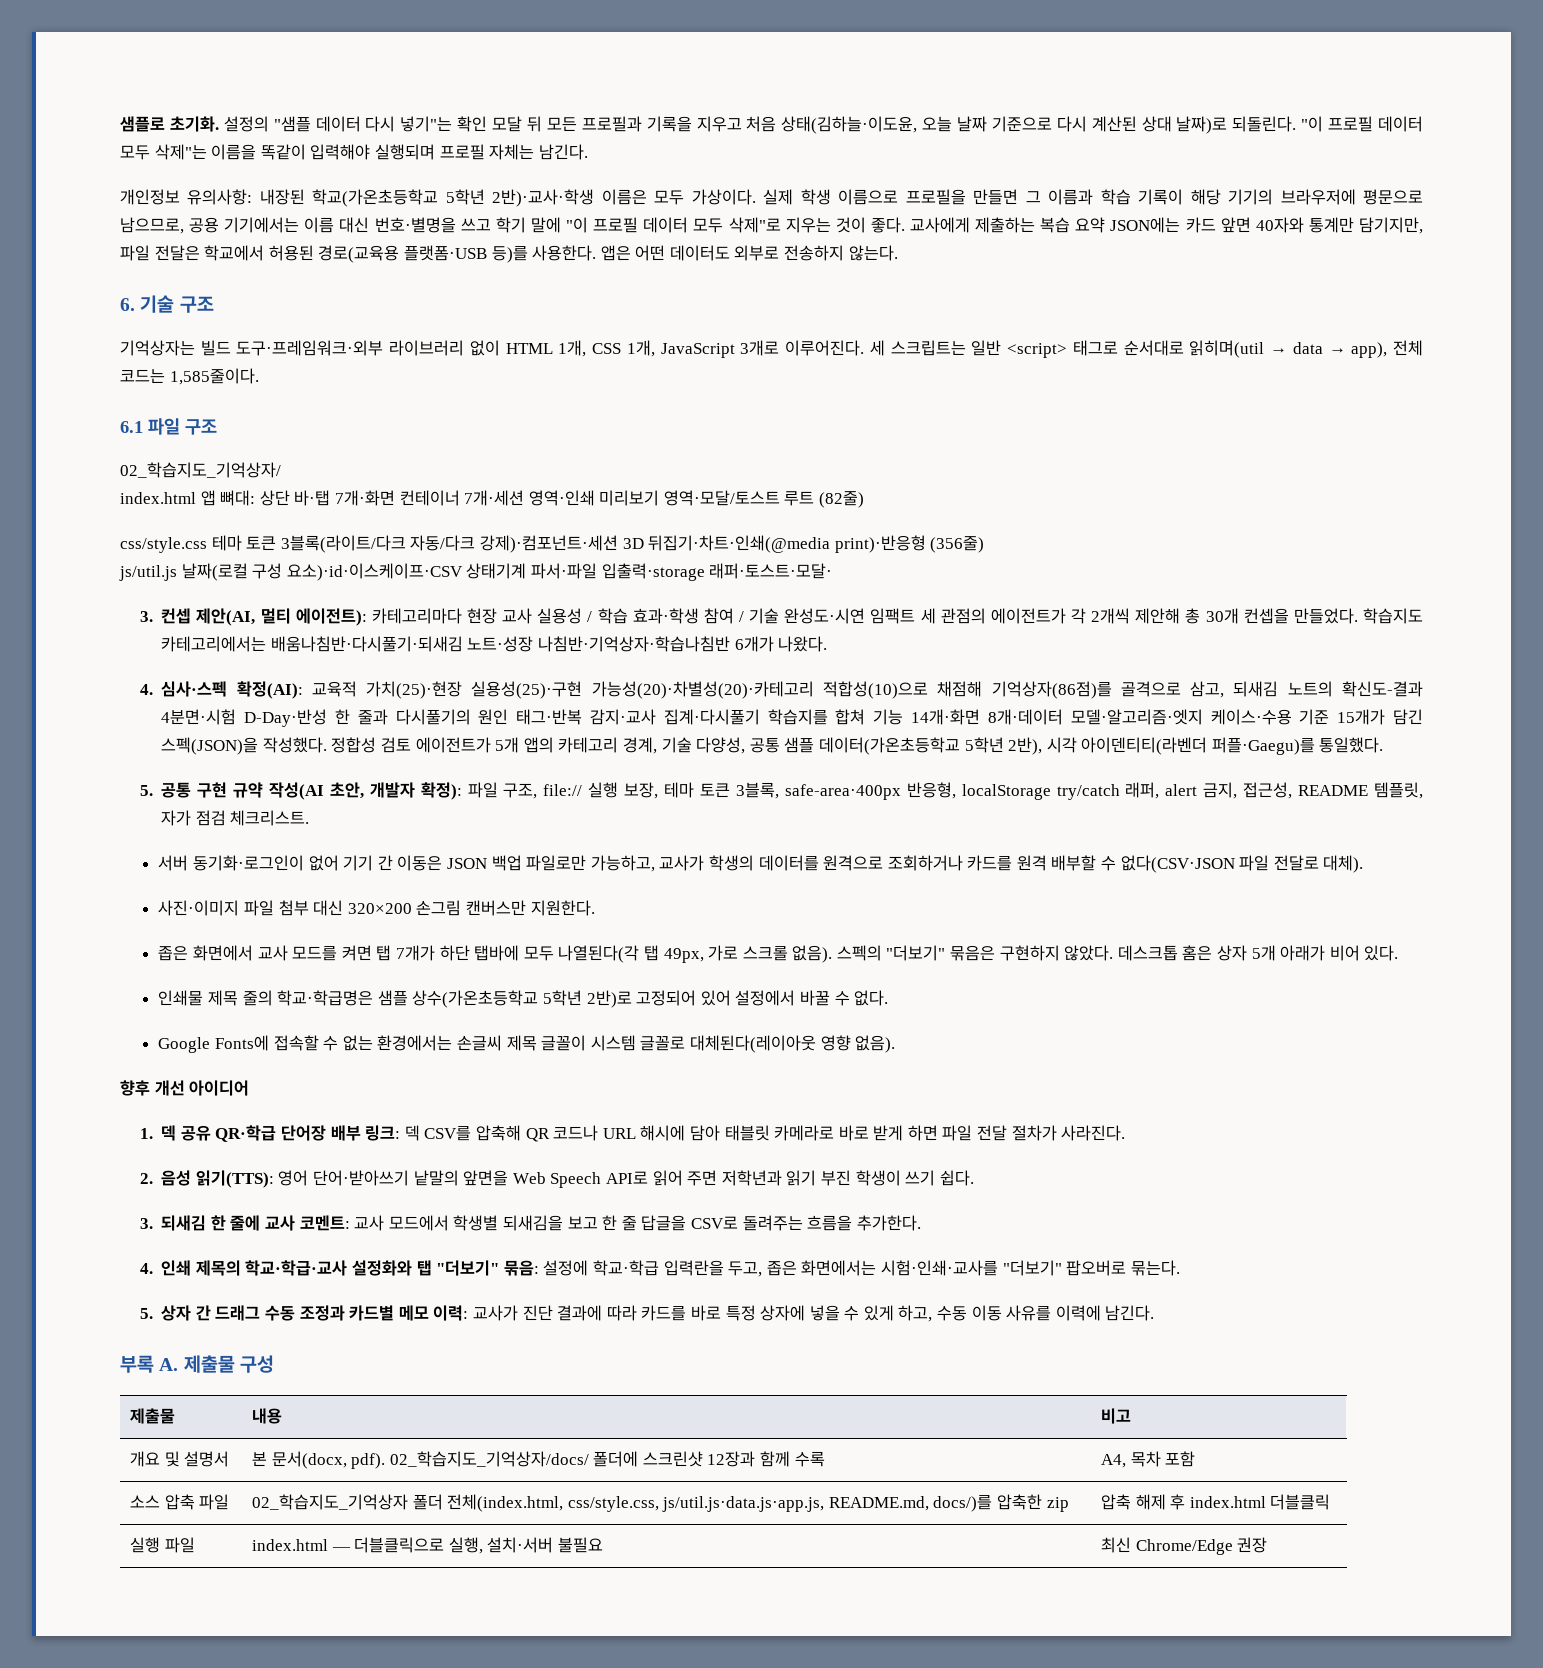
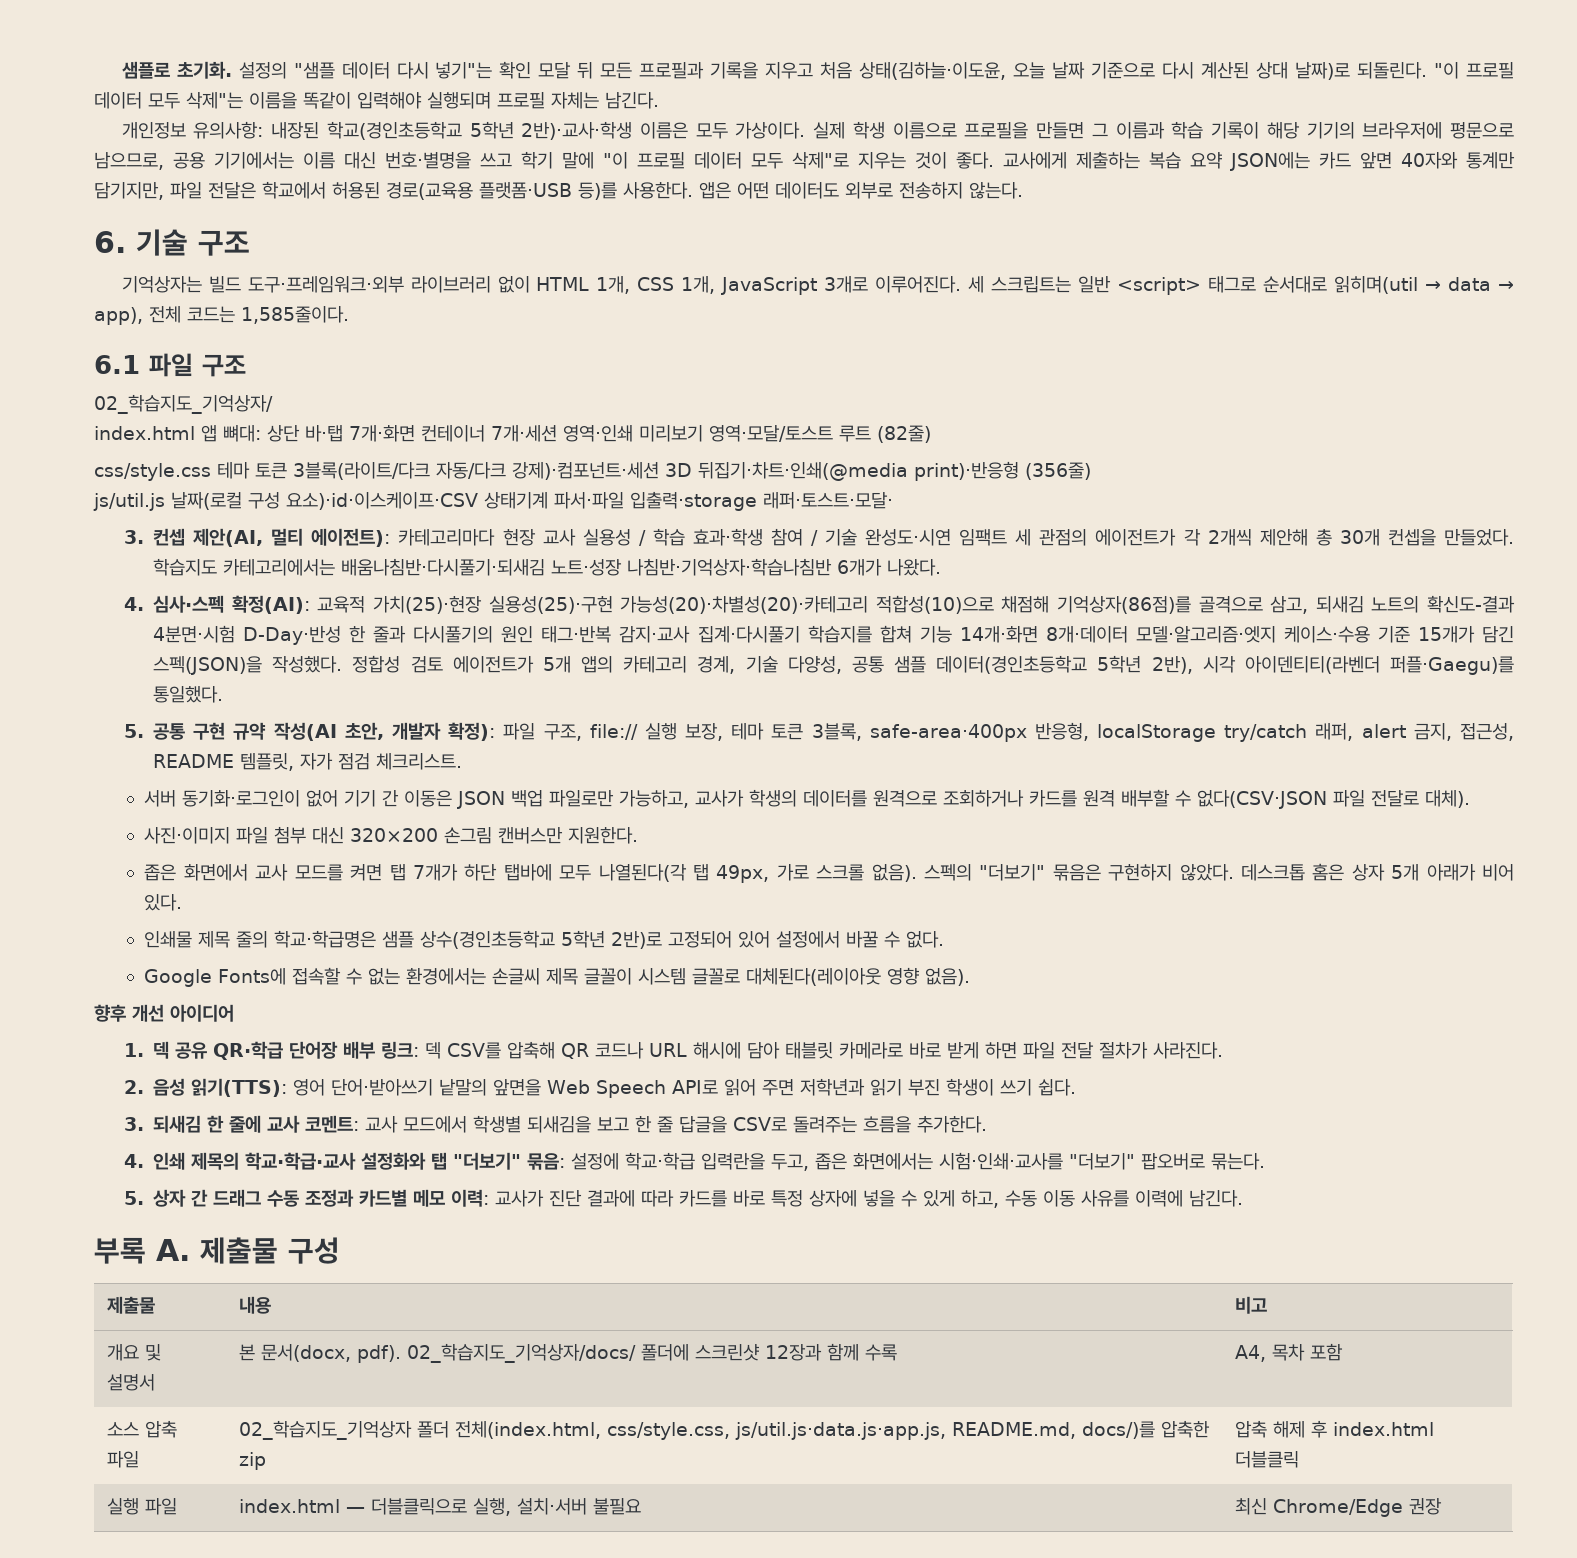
- 개인정보 유의사항: 내장된 학교(가온초등학교 5학년 2반)·교사·학생 이름은 모두 가상이다.
+ 개인정보 유의사항: 내장된 학교(경인초등학교 5학년 2반)·교사·학생 이름은 모두 가상이다.
- 정합성 검토 에이전트가 5개 앱의 카테고리 경계, 기술 다양성, 공통 샘플 데이터(가온초등학교 5학년 2반), 시각 아이덴티티(라벤더 퍼플·Gaegu)를 통일했다.
+ 정합성 검토 에이전트가 5개 앱의 카테고리 경계, 기술 다양성, 공통 샘플 데이터(경인초등학교 5학년 2반), 시각 아이덴티티(라벤더 퍼플·Gaegu)를 통일했다.
- 인쇄물 제목 줄의 학교·학급명은 샘플 상수(가온초등학교 5학년 2반)로 고정되어 있어 설정에서 바꿀 수 없다.
+ 인쇄물 제목 줄의 학교·학급명은 샘플 상수(경인초등학교 5학년 2반)로 고정되어 있어 설정에서 바꿀 수 없다.

